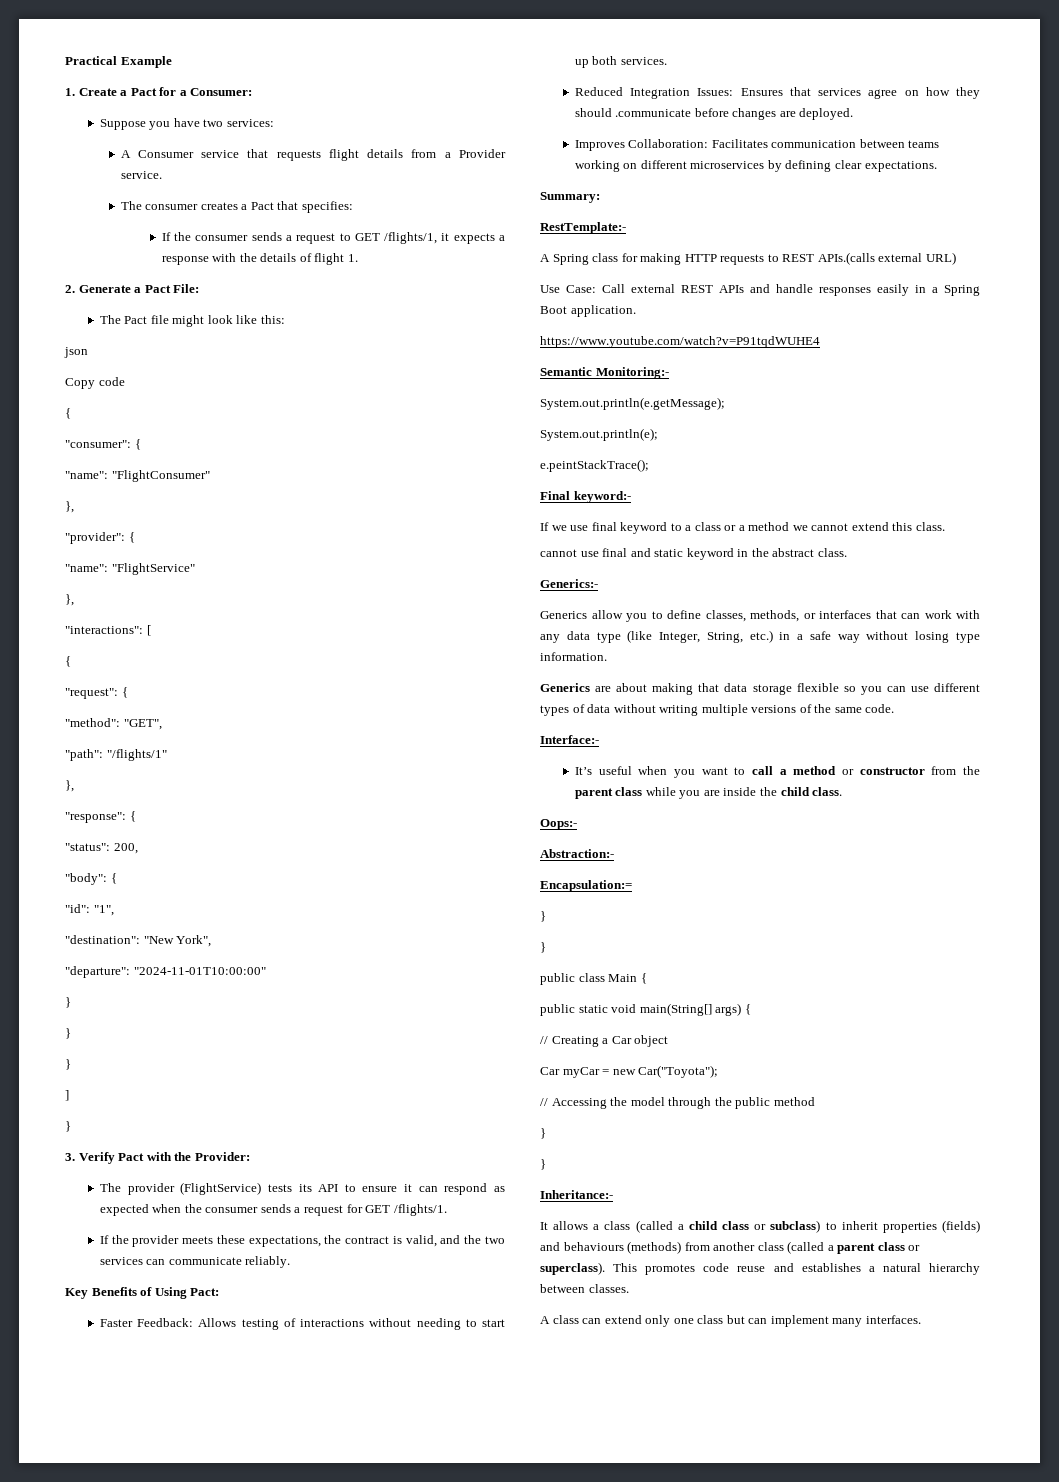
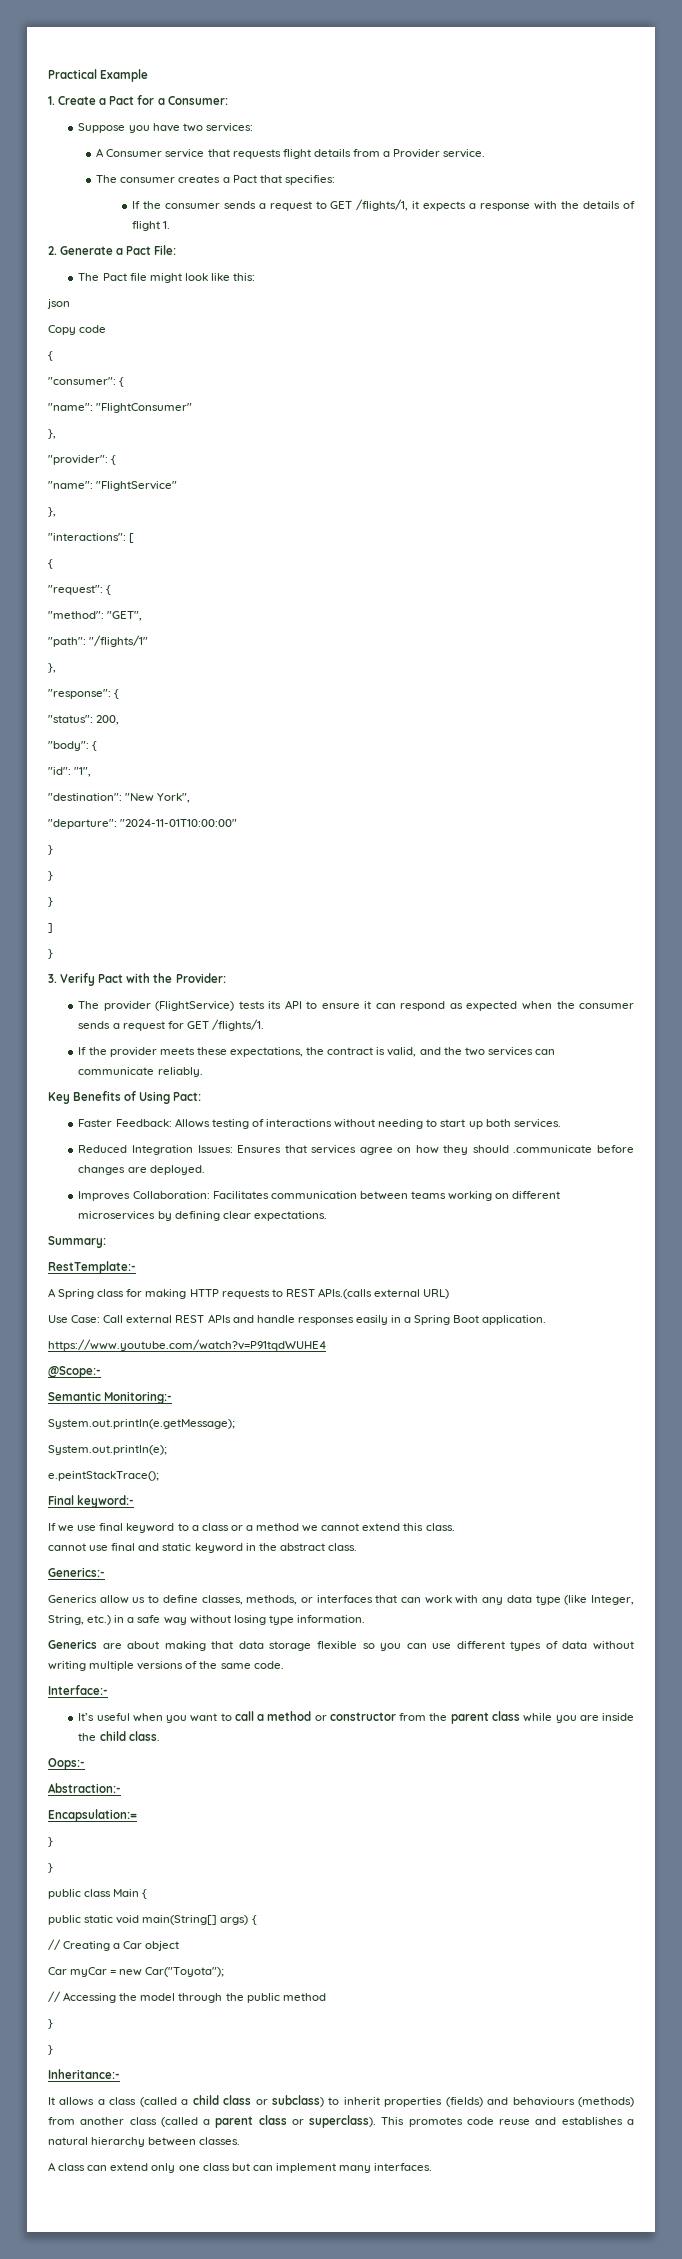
+ @Scope:-
- Generics allow you to define classes, methods, or interfaces that can work with any data type (like Integer, String, etc.) in a safe way without losing type information.
+ Generics allow us to define classes, methods, or interfaces that can work with any data type (like Integer, String, etc.) in a safe way without losing type information.

